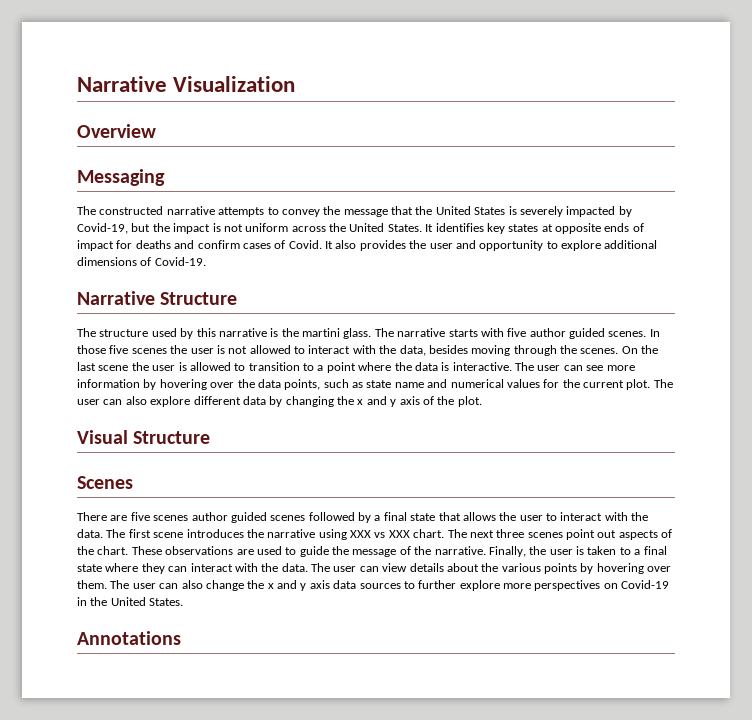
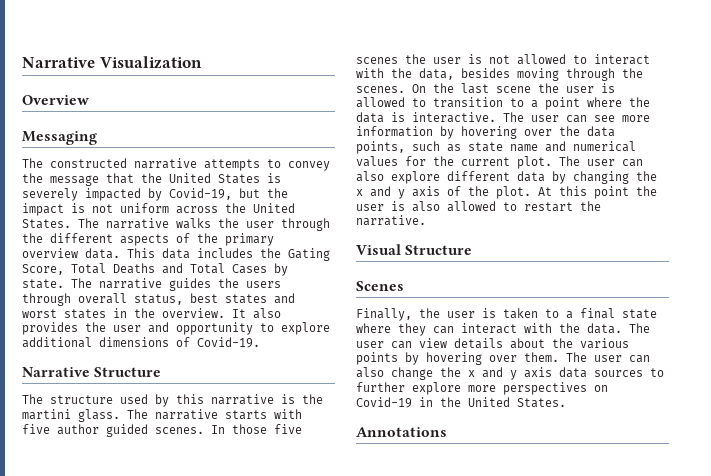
- It identifies key states at opposite ends of impact for deaths and confirm cases of Covid.
+ The narrative walks the user through the different aspects of the primary overview data. This data includes the Gating Score, Total Deaths and Total Cases by state. The narrative guides the users through overall status, best states and worst states in the overview.
- The user can also explore different data by changing the x and y axis of the plot.
+ The user can also explore different data by changing the x and y axis of the plot. At this point the user is also allowed to restart the narrative.
  Visual Structure
  Scenes
- There are five scenes author guided scenes followed by a final state that allows the user to interact with the data. The first scene introduces the narrative using XXX vs XXX chart. The next three scenes point out aspects of the chart. These observations are used to guide the message of the narrative. Finally, the user is taken to a final state where they can interact with the data.
+ Finally, the user is taken to a final state where they can interact with the data.

